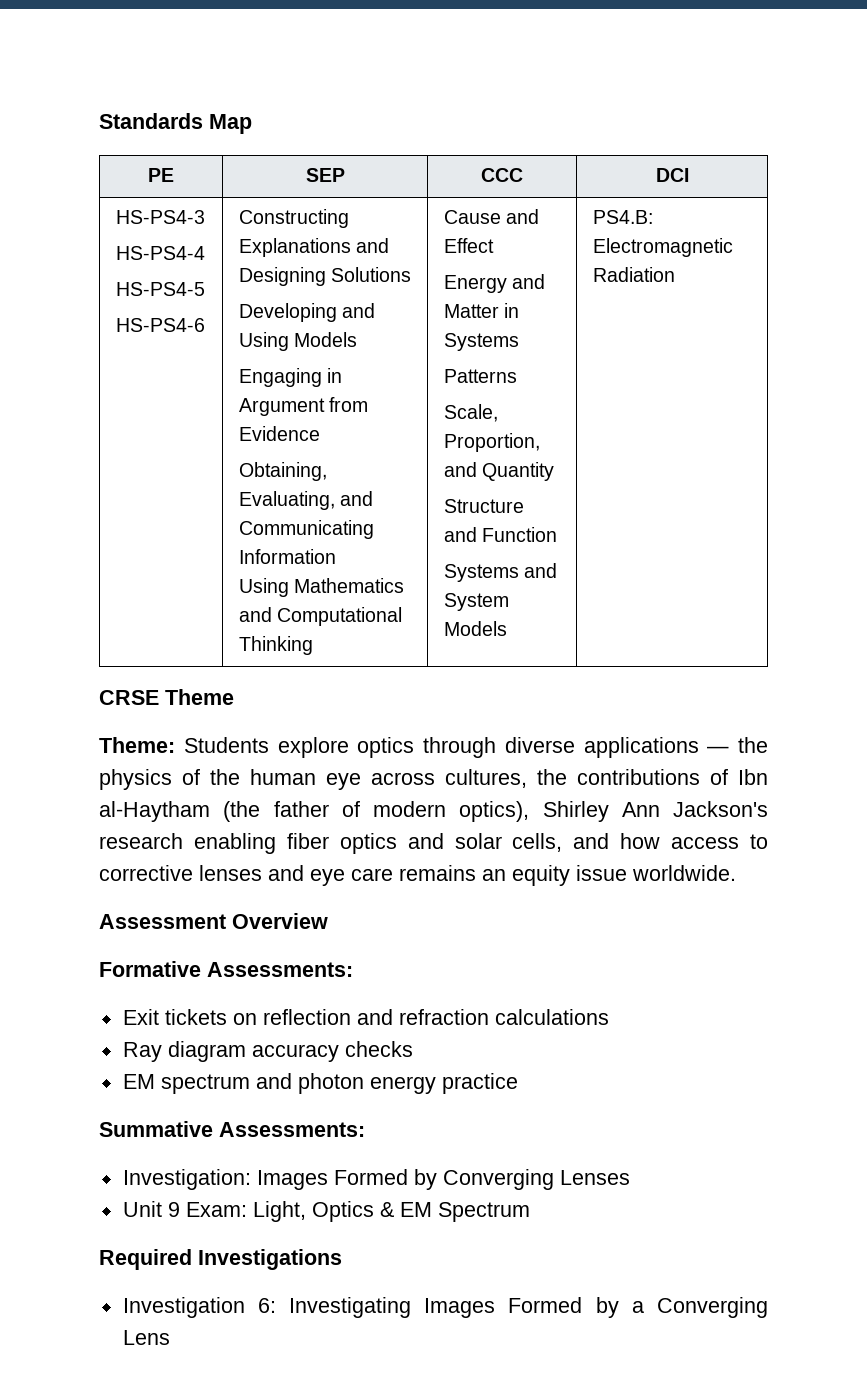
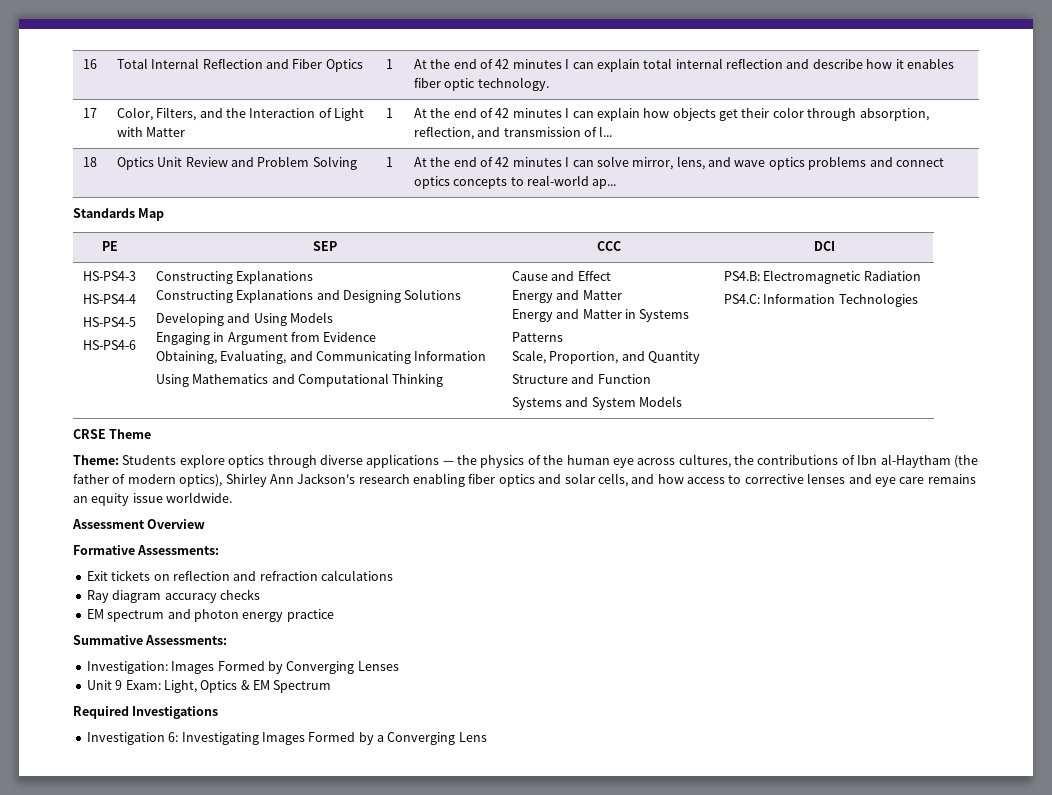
+ 16 | Total Internal Reflection and Fiber Optics | 1 | At the end of 42 minutes I can explain total internal reflection and describe how it enables fiber optic technology.
+ 17 | Color, Filters, and the Interaction of Light with Matter | 1 | At the end of 42 minutes I can explain how objects get their color through absorption, reflection, and transmission of l...
+ 18 | Optics Unit Review and Problem Solving | 1 | At the end of 42 minutes I can solve mirror, lens, and wave optics problems and connect optics concepts to real-world ap...
- HS-PS4-6 | Constructing Explanations and Designing Solutions
+ HS-PS4-6 | Constructing Explanations
+ Constructing Explanations and Designing Solutions
  Cause and Effect
+ Energy and Matter
+ PS4.C: Information Technologies

